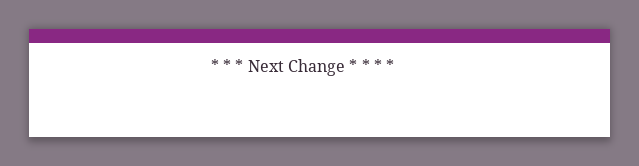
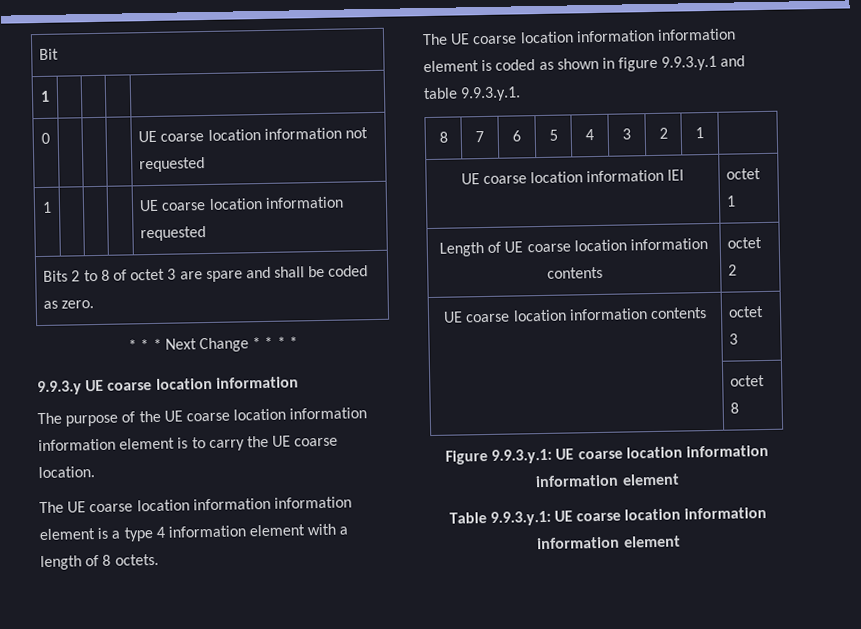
+ Bit
+ 1 | | | |
+ 0 | | | | UE coarse location information not requested
+ 1 | | | | UE coarse location information requested
+ Bits 2 to 8 of octet 3 are spare and shall be coded as zero.
+ 9.9.3.y UE coarse location information
+ The purpose of the UE coarse location information information element is to carry the UE coarse location.
+ The UE coarse location information information element is a type 4 information element with a length of 8 octets.
+ The UE coarse location information information element is coded as shown in figure 9.9.3.y.1 and table 9.9.3.y.1.
+ 8 | 7 | 6 | 5 | 4 | 3 | 2 | 1 |
+ UE coarse location information IEI | octet 1
+ Length of UE coarse location information contents | octet 2
+ UE coarse location information contents | octet 3
+ | octet 8
+ Figure 9.9.3.y.1: UE coarse location information information element
+ Table 9.9.3.y.1: UE coarse location information information element

